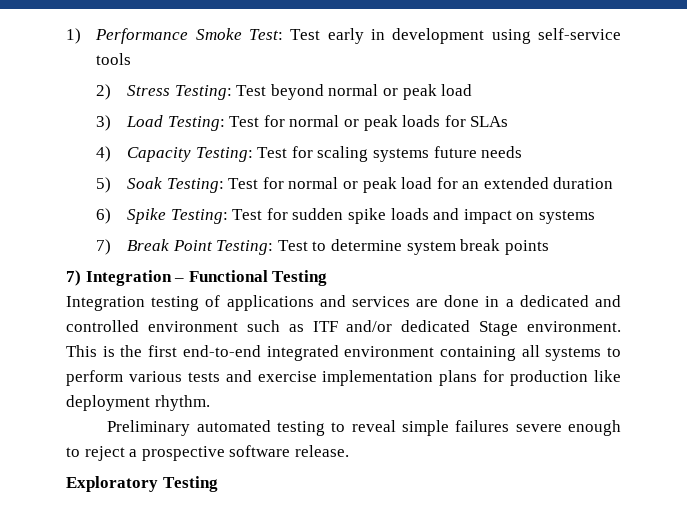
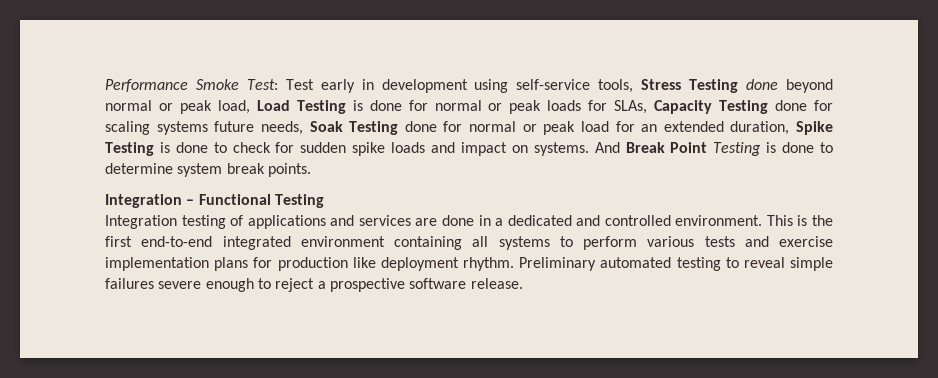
- 1) Performance Smoke Test: Test early in development using self-service tools
- 2) Stress Testing: Test beyond normal or peak load
- 3) Load Testing: Test for normal or peak loads for SLAs
- 4) Capacity Testing: Test for scaling systems future needs
- 5) Soak Testing: Test for normal or peak load for an extended duration
- 6) Spike Testing: Test for sudden spike loads and impact on systems
- 7) Break Point Testing: Test to determine system break points
- 7) Integration – Functional Testing
+ Performance Smoke Test: Test early in development using self-service tools, Stress Testing done beyond normal or peak load, Load Testing is done for normal or peak loads for SLAs, Capacity Testing done for scaling systems future needs, Soak Testing done for normal or peak load for an extended duration, Spike Testing is done to check for sudden spike loads and impact on systems. And Break Point Testing is done to determine system break points.
+ Integration – Functional Testing
- Integration testing of applications and services are done in a dedicated and controlled environment such as ITF and/or dedicated Stage environment.
+ Integration testing of applications and services are done in a dedicated and controlled environment.
- This is the first end-to-end integrated environment containing all systems to perform various tests and exercise implementation plans for production like deployment rhythm.
- Preliminary automated testing to reveal simple failures severe enough to reject a prospective software release.
+ This is the first end-to-end integrated environment containing all systems to perform various tests and exercise implementation plans for production like deployment rhythm. Preliminary automated testing to reveal simple failures severe enough to reject a prospective software release.
- Exploratory Testing

